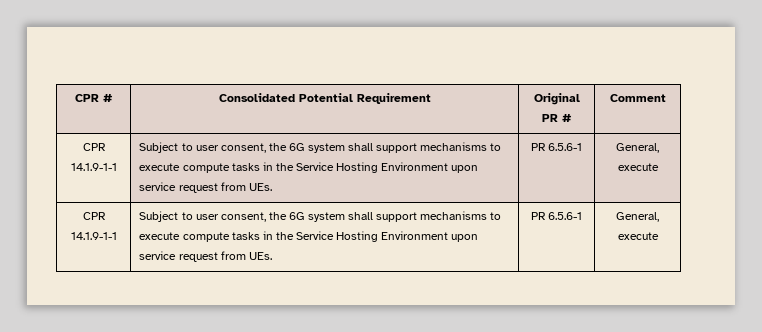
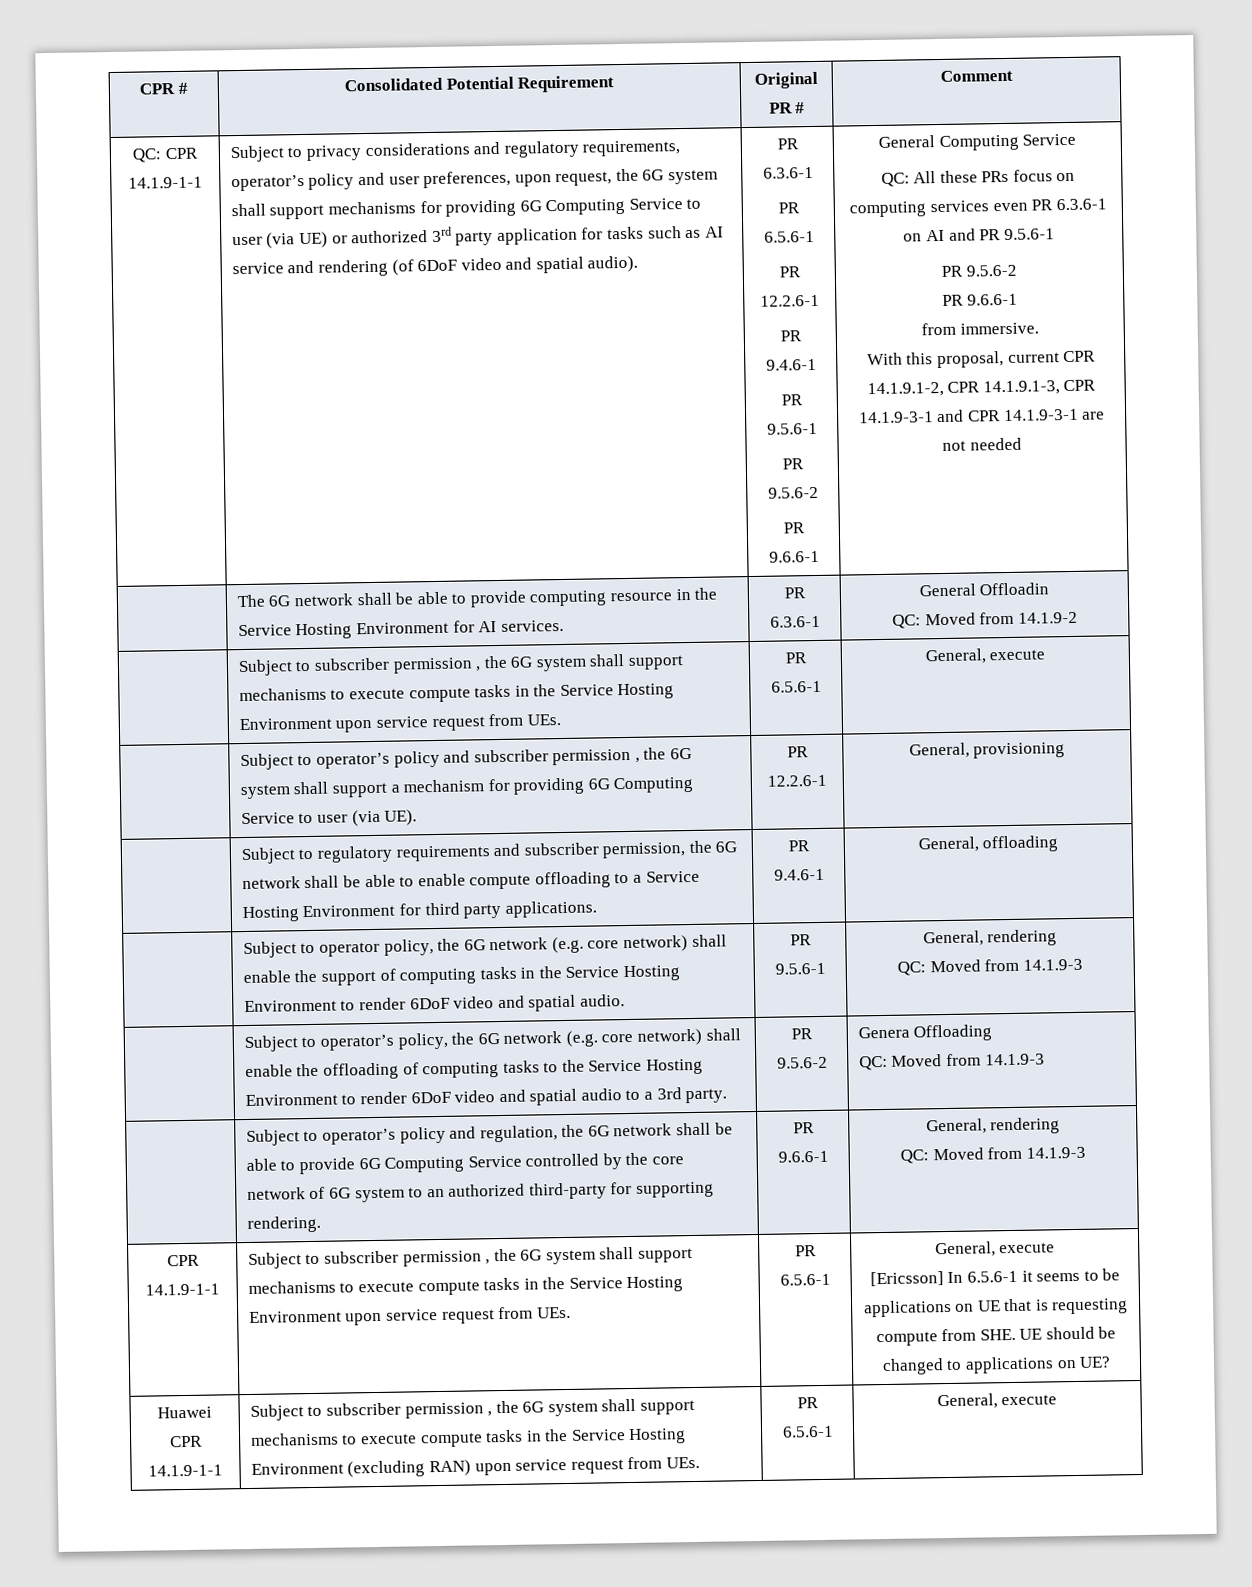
  CPR # | Consolidated Potential Requirement | Original PR # | Comment
- CPR 14.1.9-1-1 | Subject to user consent, the 6G system shall support mechanisms to execute compute tasks in the Service Hosting Environment upon service request from UEs. | PR 6.5.6-1 | General, execute
- CPR 14.1.9-1-1 | Subject to user consent, the 6G system shall support mechanisms to execute compute tasks in the Service Hosting Environment upon service request from UEs. | PR 6.5.6-1 | General, execute
+ QC: CPR 14.1.9-1-1 | Subject to privacy considerations and regulatory requirements, operator’s policy and user preferences, upon request, the 6G system shall support mechanisms for providing 6G Computing Service to user (via UE) or authorized 3rd party application for tasks such as AI service and rendering (of 6DoF video and spatial audio). | PR 6.3.6-1
+ PR 6.5.6-1
+ PR 12.2.6-1
+ PR 9.4.6-1
+ PR 9.5.6-1
+ PR 9.5.6-2
+ PR 9.6.6-1 | General Computing Service
+ QC: All these PRs focus on computing services even PR 6.3.6-1 on AI and PR 9.5.6-1
+ PR 9.5.6-2
+ PR 9.6.6-1
+ from immersive.
+ With this proposal, current CPR 14.1.9.1-2, CPR 14.1.9.1-3, CPR 14.1.9-3-1 and CPR 14.1.9-3-1 are not needed
+ | The 6G network shall be able to provide computing resource in the Service Hosting Environment for AI services. | PR 6.3.6-1 | General Offloadin
+ QC: Moved from 14.1.9-2
+ | Subject to subscriber permission , the 6G system shall support mechanisms to execute compute tasks in the Service Hosting Environment upon service request from UEs. | PR 6.5.6-1 | General, execute
+ | Subject to operator’s policy and subscriber permission , the 6G system shall support a mechanism for providing 6G Computing Service to user (via UE). | PR 12.2.6-1 | General, provisioning
+ | Subject to regulatory requirements and subscriber permission, the 6G network shall be able to enable compute offloading to a Service Hosting Environment for third party applications. | PR 9.4.6-1 | General, offloading
+ | Subject to operator policy, the 6G network (e.g. core network) shall enable the support of computing tasks in the Service Hosting Environment to render 6DoF video and spatial audio. | PR 9.5.6-1 | General, rendering
+ QC: Moved from 14.1.9-3
+ | Subject to operator’s policy, the 6G network (e.g. core network) shall enable the offloading of computing tasks to the Service Hosting Environment to render 6DoF video and spatial audio to a 3rd party. | PR 9.5.6-2 | Genera Offloading
+ QC: Moved from 14.1.9-3
+ | Subject to operator’s policy and regulation, the 6G network shall be able to provide 6G Computing Service controlled by the core network of 6G system to an authorized third-party for supporting rendering. | PR 9.6.6-1 | General, rendering
+ QC: Moved from 14.1.9-3
+ CPR 14.1.9-1-1 | Subject to subscriber permission , the 6G system shall support mechanisms to execute compute tasks in the Service Hosting Environment upon service request from UEs. | PR 6.5.6-1 | General, execute
+ [Ericsson] In 6.5.6-1 it seems to be applications on UE that is requesting compute from SHE. UE should be changed to applications on UE?
+ Huawei CPR 14.1.9-1-1 | Subject to subscriber permission , the 6G system shall support mechanisms to execute compute tasks in the Service Hosting Environment (excluding RAN) upon service request from UEs. | PR 6.5.6-1 | General, execute

